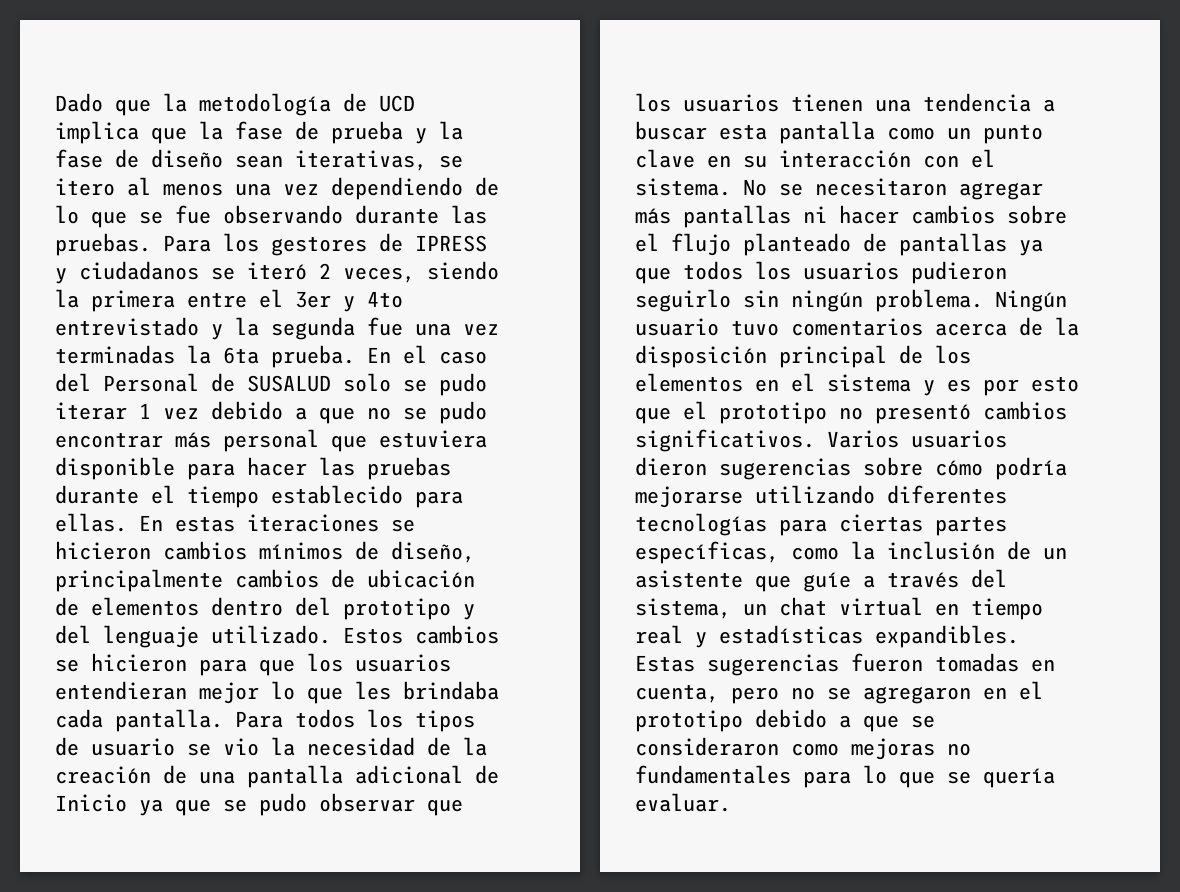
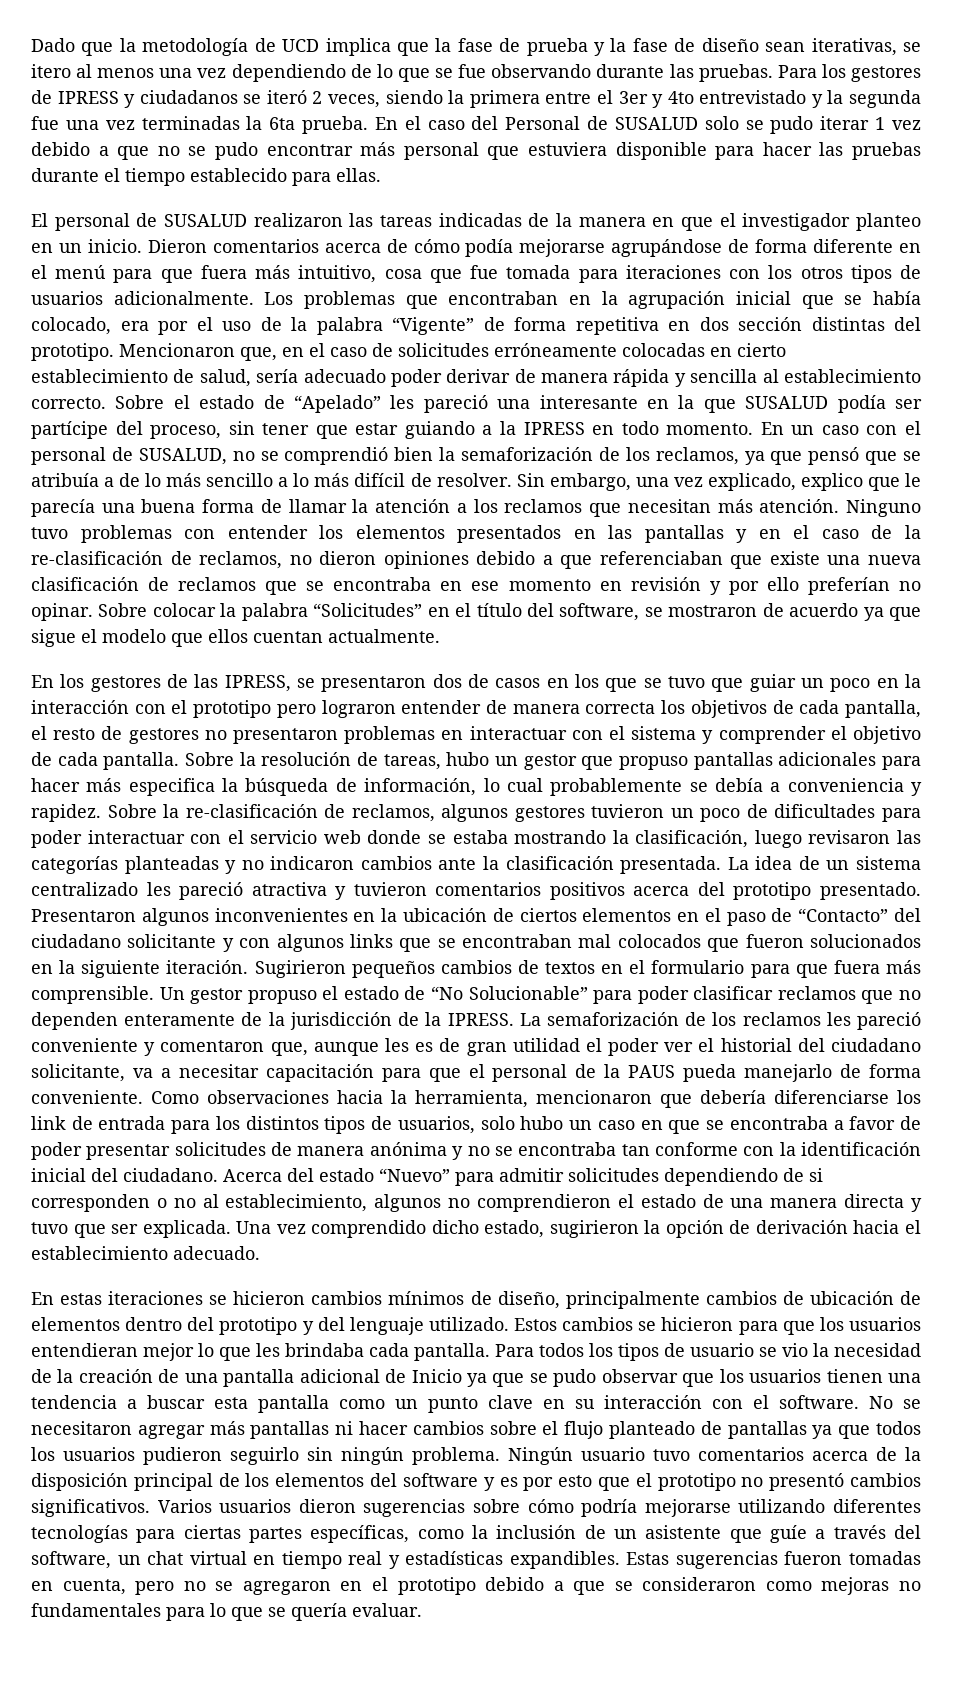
- En el caso del Personal de SUSALUD solo se pudo iterar 1 vez debido a que no se pudo encontrar más personal que estuviera disponible para hacer las pruebas durante el tiempo establecido para ellas. En estas iteraciones se hicieron cambios mínimos de diseño, principalmente cambios de ubicación de elementos dentro del prototipo y del lenguaje utilizado.
+ En el caso del Personal de SUSALUD solo se pudo iterar 1 vez debido a que no se pudo encontrar más personal que estuviera disponible para hacer las pruebas durante el tiempo establecido para ellas.
+ El personal de SUSALUD realizaron las tareas indicadas de la manera en que el investigador planteo en un inicio. Dieron comentarios acerca de cómo podía mejorarse agrupándose de forma diferente en el menú para que fuera más intuitivo, cosa que fue tomada para iteraciones con los otros tipos de usuarios adicionalmente. Los problemas que encontraban en la agrupación inicial que se había colocado, era por el uso de la palabra “Vigente” de forma repetitiva en dos sección distintas del prototipo. Mencionaron que, en el caso de solicitudes erróneamente colocadas en cierto establecimiento de salud, sería adecuado poder derivar de manera rápida y sencilla al establecimiento correcto. Sobre el estado de “Apelado” les pareció una interesante en la que SUSALUD podía ser partícipe del proceso, sin tener que estar guiando a la IPRESS en todo momento. En un caso con el personal de SUSALUD, no se comprendió bien la semaforización de los reclamos, ya que pensó que se atribuía a de lo más sencillo a lo más difícil de resolver. Sin embargo, una vez explicado, explico que le parecía una buena forma de llamar la atención a los reclamos que necesitan más atención. Ninguno tuvo problemas con entender los elementos presentados en las pantallas y en el caso de la re-clasificación de reclamos, no dieron opiniones debido a que referenciaban que existe una nueva clasificación de reclamos que se encontraba en ese momento en revisión y por ello preferían no opinar. Sobre colocar la palabra “Solicitudes” en el título del software, se mostraron de acuerdo ya que sigue el modelo que ellos cuentan actualmente.
+ En los gestores de las IPRESS, se presentaron dos de casos en los que se tuvo que guiar un poco en la interacción con el prototipo pero lograron entender de manera correcta los objetivos de cada pantalla, el resto de gestores no presentaron problemas en interactuar con el sistema y comprender el objetivo de cada pantalla. Sobre la resolución de tareas, hubo un gestor que propuso pantallas adicionales para hacer más especifica la búsqueda de información, lo cual probablemente se debía a conveniencia y rapidez. Sobre la re-clasificación de reclamos, algunos gestores tuvieron un poco de dificultades para poder interactuar con el servicio web donde se estaba mostrando la clasificación, luego revisaron las categorías planteadas y no indicaron cambios ante la clasificación presentada. La idea de un sistema centralizado les pareció atractiva y tuvieron comentarios positivos acerca del prototipo presentado. Presentaron algunos inconvenientes en la ubicación de ciertos elementos en el paso de “Contacto” del ciudadano solicitante y con algunos links que se encontraban mal colocados que fueron solucionados en la siguiente iteración. Sugirieron pequeños cambios de textos en el formulario para que fuera más comprensible. Un gestor propuso el estado de “No Solucionable” para poder clasificar reclamos que no dependen enteramente de la jurisdicción de la IPRESS. La semaforización de los reclamos les pareció conveniente y comentaron que, aunque les es de gran utilidad el poder ver el historial del ciudadano solicitante, va a necesitar capacitación para que el personal de la PAUS pueda manejarlo de forma conveniente. Como observaciones hacia la herramienta, mencionaron que debería diferenciarse los link de entrada para los distintos tipos de usuarios, solo hubo un caso en que se encontraba a favor de poder presentar solicitudes de manera anónima y no se encontraba tan conforme con la identificación inicial del ciudadano. Acerca del estado “Nuevo” para admitir solicitudes dependiendo de si corresponden o no al establecimiento, algunos no comprendieron el estado de una manera directa y tuvo que ser explicada. Una vez comprendido dicho estado, sugirieron la opción de derivación hacia el establecimiento adecuado.
+ En estas iteraciones se hicieron cambios mínimos de diseño, principalmente cambios de ubicación de elementos dentro del prototipo y del lenguaje utilizado.
- Para todos los tipos de usuario se vio la necesidad de la creación de una pantalla adicional de Inicio ya que se pudo observar que los usuarios tienen una tendencia a buscar esta pantalla como un punto clave en su interacción con el sistema.
+ Para todos los tipos de usuario se vio la necesidad de la creación de una pantalla adicional de Inicio ya que se pudo observar que los usuarios tienen una tendencia a buscar esta pantalla como un punto clave en su interacción con el software.
- Ningún usuario tuvo comentarios acerca de la disposición principal de los elementos en el sistema y es por esto que el prototipo no presentó cambios significativos.
+ Ningún usuario tuvo comentarios acerca de la disposición principal de los elementos del software y es por esto que el prototipo no presentó cambios significativos.
- Varios usuarios dieron sugerencias sobre cómo podría mejorarse utilizando diferentes tecnologías para ciertas partes específicas, como la inclusión de un asistente que guíe a través del sistema, un chat virtual en tiempo real y estadísticas expandibles.
+ Varios usuarios dieron sugerencias sobre cómo podría mejorarse utilizando diferentes tecnologías para ciertas partes específicas, como la inclusión de un asistente que guíe a través del software, un chat virtual en tiempo real y estadísticas expandibles.

